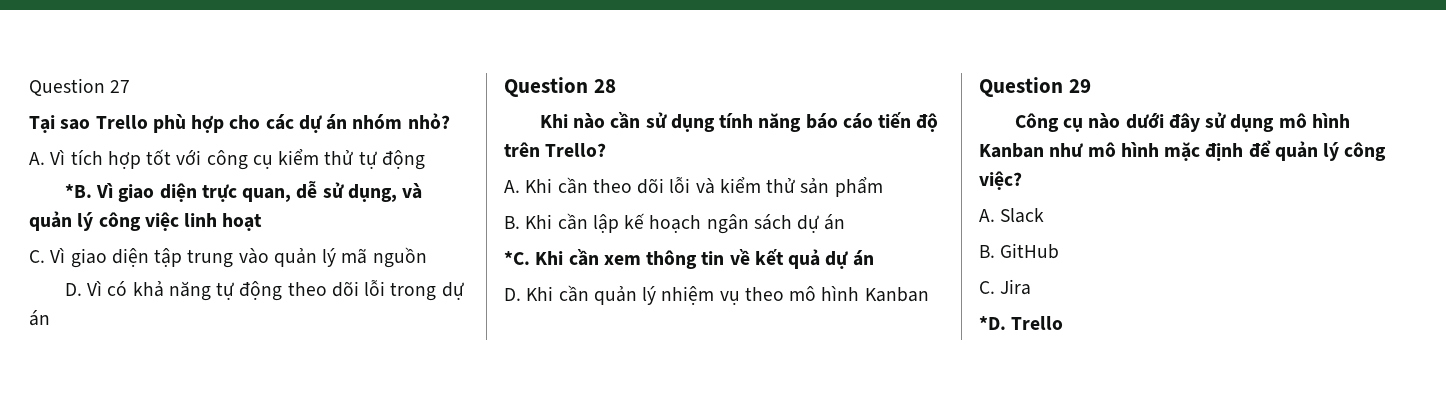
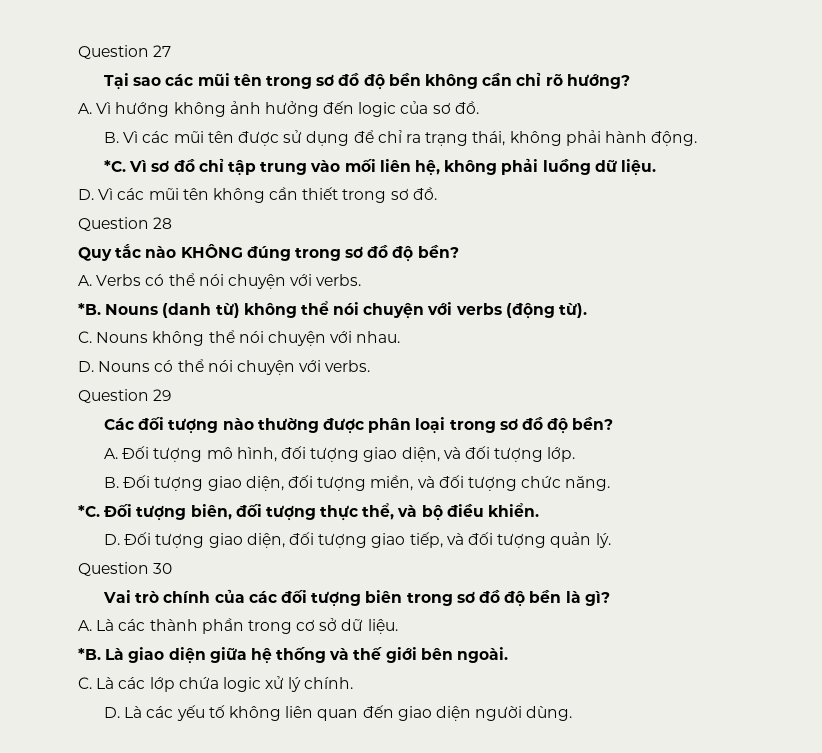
- Tại sao Trello phù hợp cho các dự án nhóm nhỏ?
- A. Vì tích hợp tốt với công cụ kiểm thử tự động
- *B. Vì giao diện trực quan, dễ sử dụng, và quản lý công việc linh hoạt
- C. Vì giao diện tập trung vào quản lý mã nguồn
- D. Vì có khả năng tự động theo dõi lỗi trong dự án
+ Tại sao các mũi tên trong sơ đồ độ bền không cần chỉ rõ hướng?
+ A. Vì hướng không ảnh hưởng đến logic của sơ đồ.
+ B. Vì các mũi tên được sử dụng để chỉ ra trạng thái, không phải hành động.
+ *C. Vì sơ đồ chỉ tập trung vào mối liên hệ, không phải luồng dữ liệu.
+ D. Vì các mũi tên không cần thiết trong sơ đồ.
  Question 28
- Khi nào cần sử dụng tính năng báo cáo tiến độ trên Trello?
- A. Khi cần theo dõi lỗi và kiểm thử sản phẩm
- B. Khi cần lập kế hoạch ngân sách dự án
- *C. Khi cần xem thông tin về kết quả dự án
- D. Khi cần quản lý nhiệm vụ theo mô hình Kanban
+ Quy tắc nào KHÔNG đúng trong sơ đồ độ bền?
+ A. Verbs có thể nói chuyện với verbs.
+ *B. Nouns (danh từ) không thể nói chuyện với verbs (động từ).
+ C. Nouns không thể nói chuyện với nhau.
+ D. Nouns có thể nói chuyện với verbs.
  Question 29
- Công cụ nào dưới đây sử dụng mô hình Kanban như mô hình mặc định để quản lý công việc?
- A. Slack
- B. GitHub
- C. Jira
- *D. Trello
+ Các đối tượng nào thường được phân loại trong sơ đồ độ bền?
+ A. Đối tượng mô hình, đối tượng giao diện, và đối tượng lớp.
+ B. Đối tượng giao diện, đối tượng miền, và đối tượng chức năng.
+ *C. Đối tượng biên, đối tượng thực thể, và bộ điều khiển.
+ D. Đối tượng giao diện, đối tượng giao tiếp, và đối tượng quản lý.
+ Question 30
+ Vai trò chính của các đối tượng biên trong sơ đồ độ bền là gì?
+ A. Là các thành phần trong cơ sở dữ liệu.
+ *B. Là giao diện giữa hệ thống và thế giới bên ngoài.
+ C. Là các lớp chứa logic xử lý chính.
+ D. Là các yếu tố không liên quan đến giao diện người dùng.

